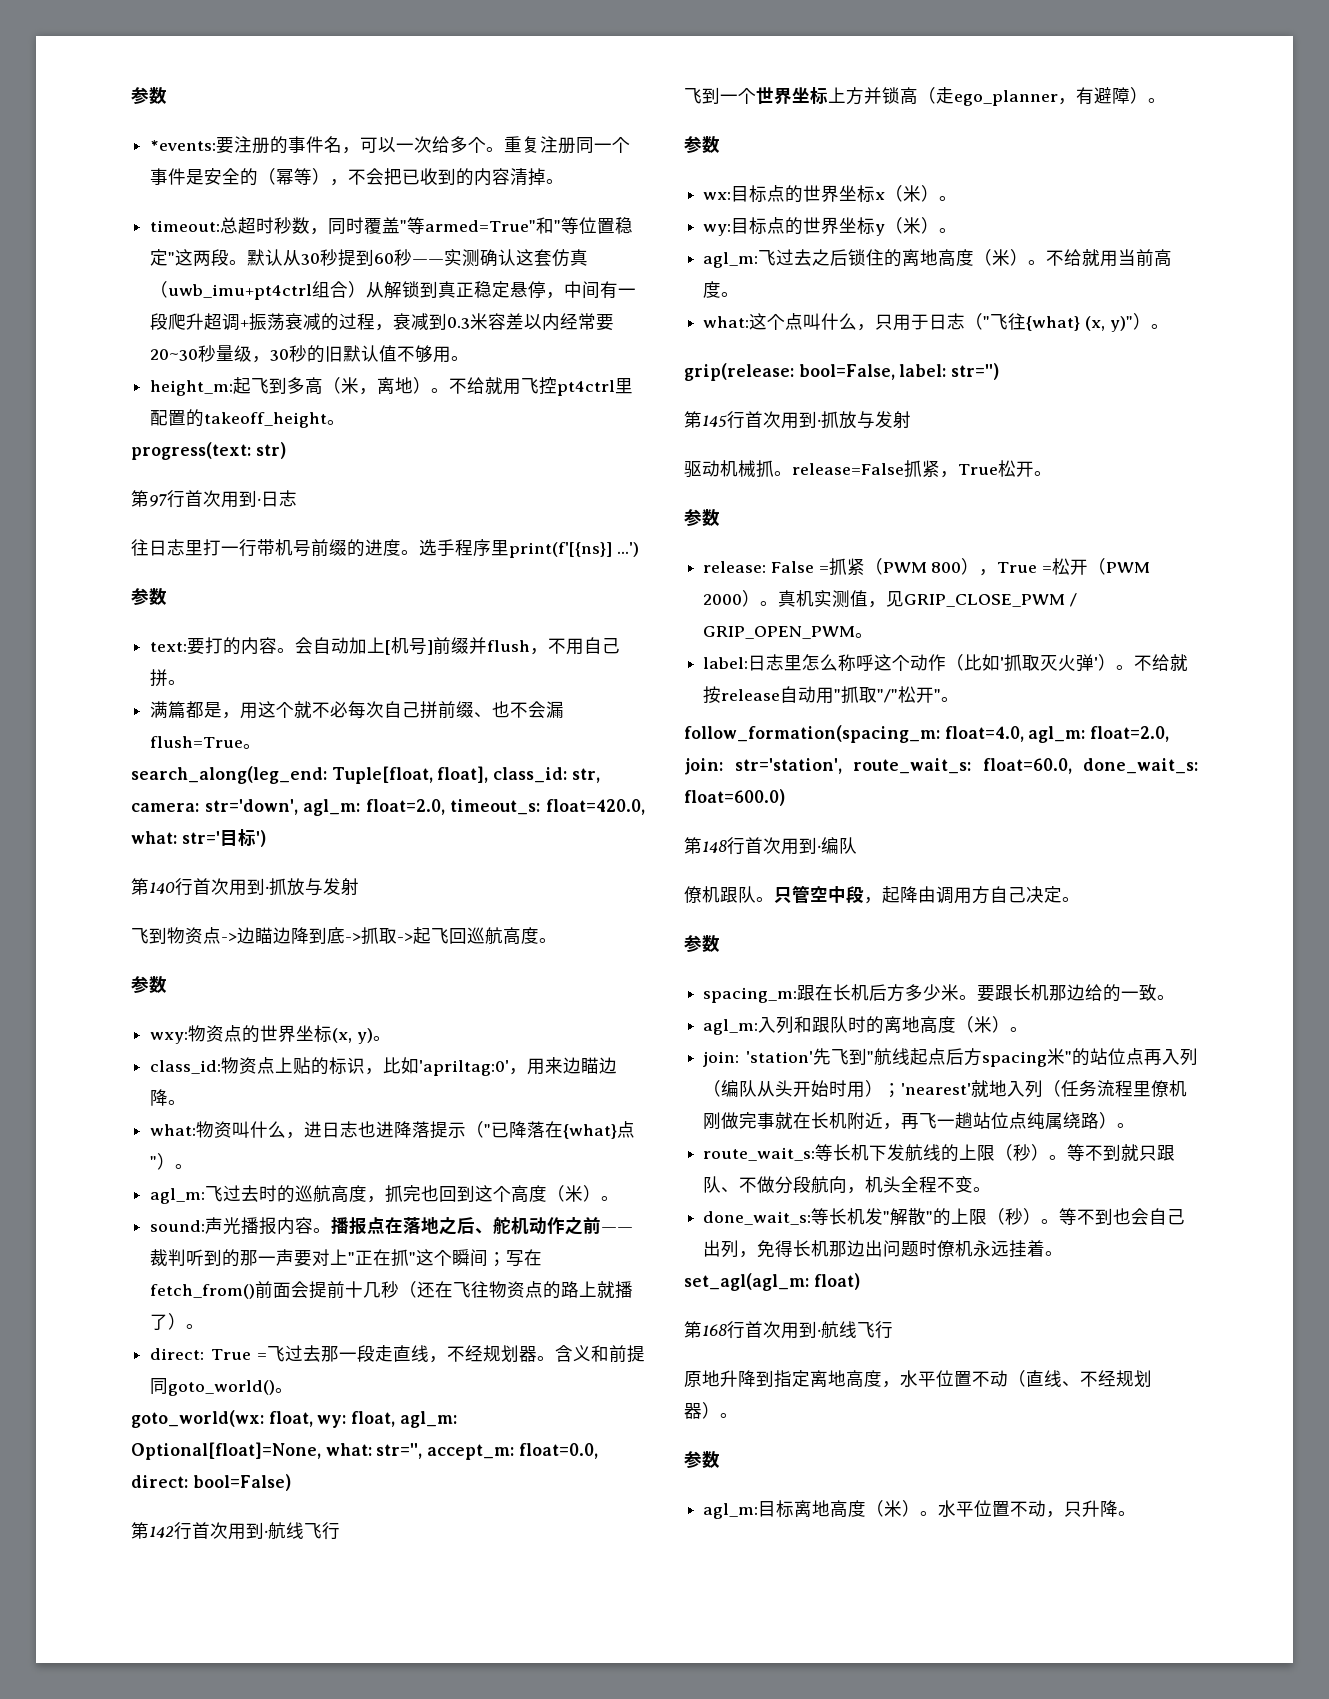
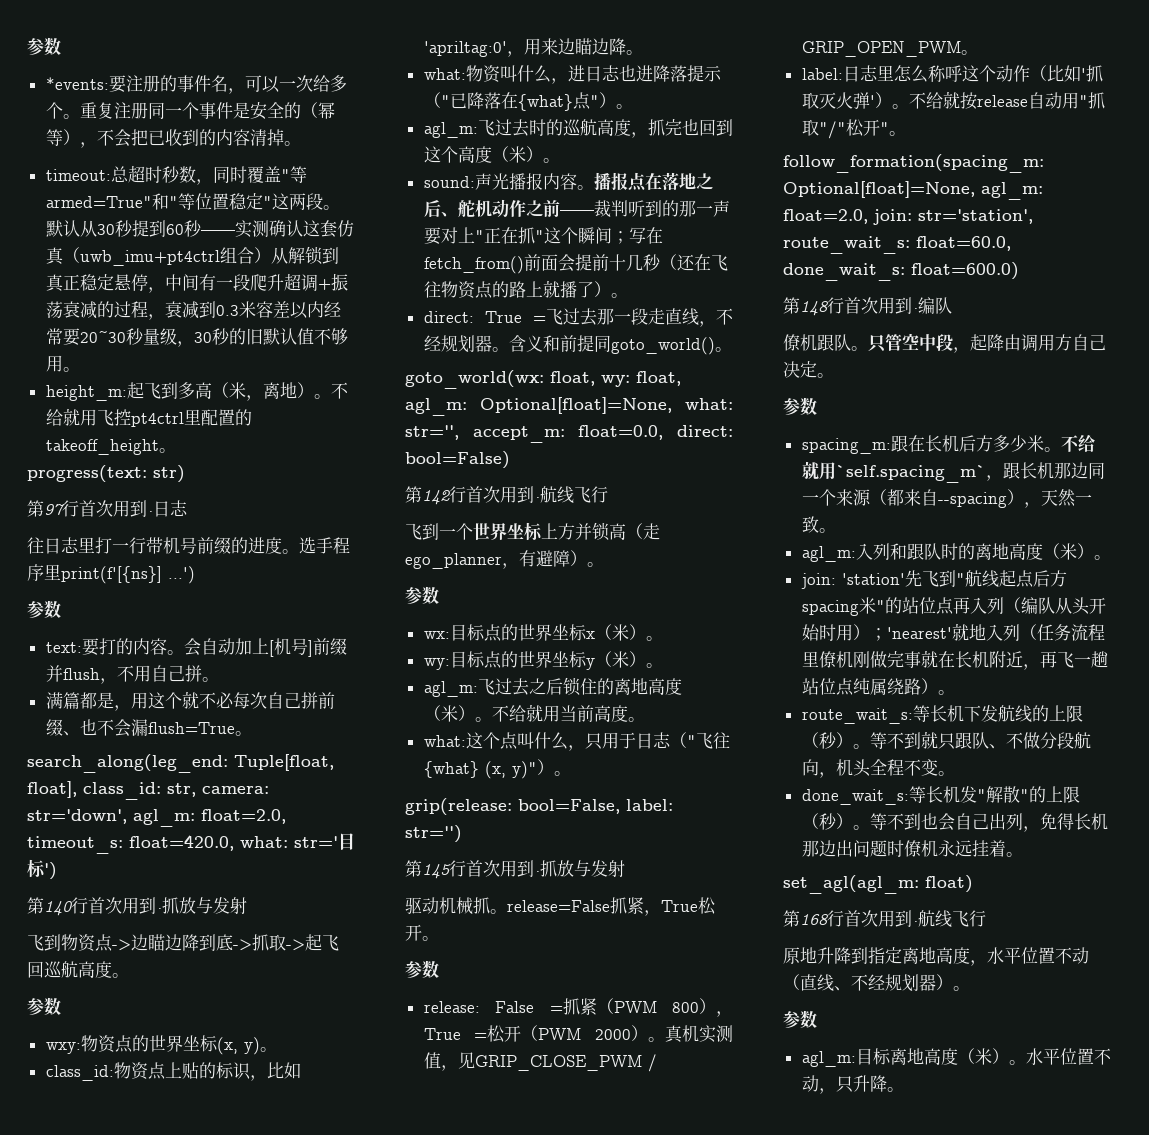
- follow_formation(spacing_m: float=4.0, agl_m: float=2.0, join: str='station', route_wait_s: float=60.0, done_wait_s: float=600.0)
+ follow_formation(spacing_m: Optional[float]=None, agl_m: float=2.0, join: str='station', route_wait_s: float=60.0, done_wait_s: float=600.0)
- 要跟长机那边给的一致。
+ 不给就用`self.spacing_m`，跟长机那边同一个来源（都来自--spacing），天然一致。

